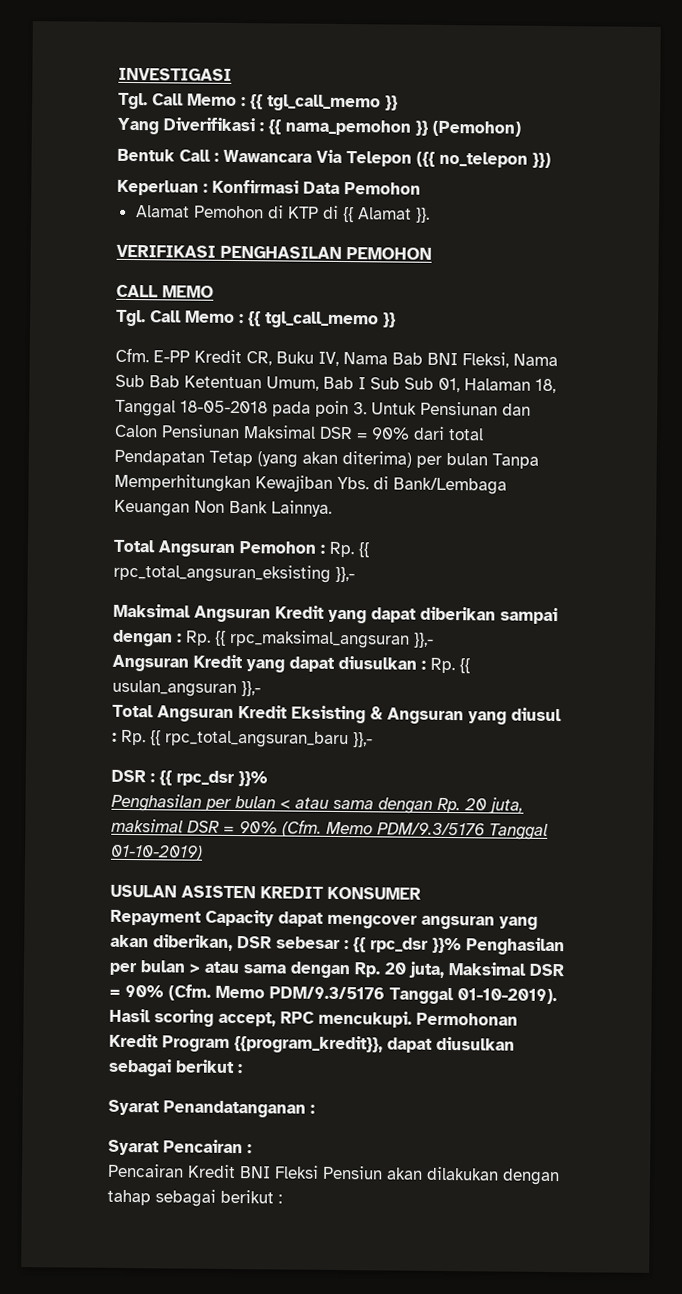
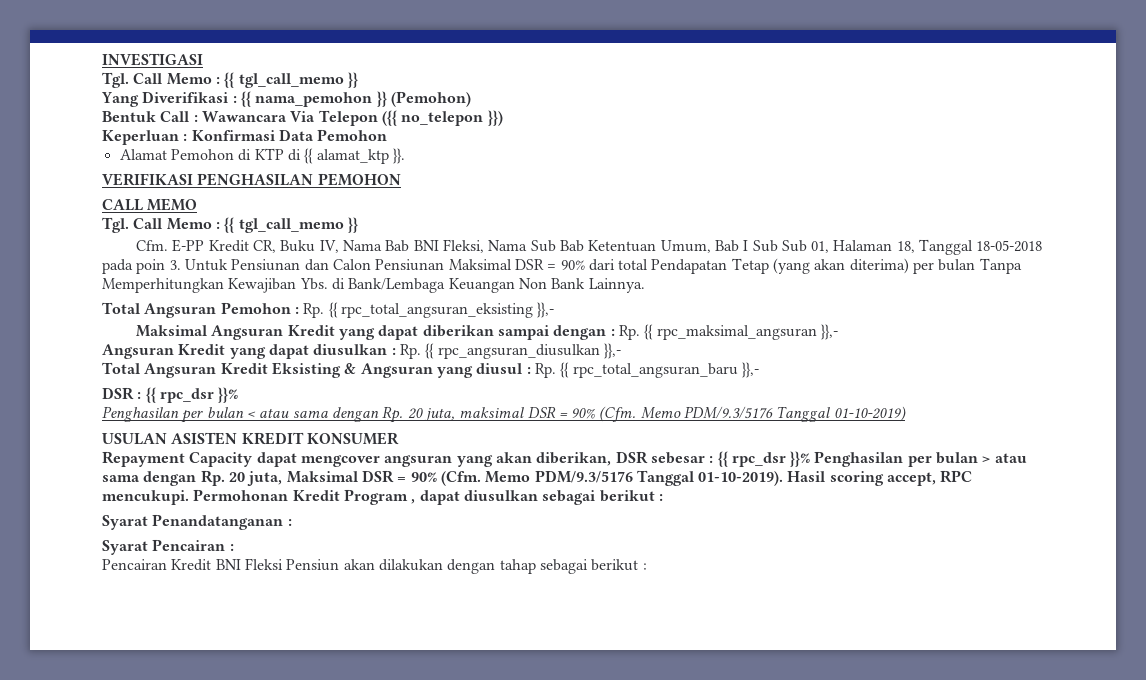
- Alamat Pemohon di KTP di {{ Alamat }}.
+ Alamat Pemohon di KTP di {{ alamat_ktp }}.
- Angsuran Kredit yang dapat diusulkan : Rp. {{ usulan_angsuran }},-
+ Angsuran Kredit yang dapat diusulkan : Rp. {{ rpc_angsuran_diusulkan }},-
- Permohonan Kredit Program {{program_kredit}}, dapat diusulkan sebagai berikut :
+ Permohonan Kredit Program , dapat diusulkan sebagai berikut :

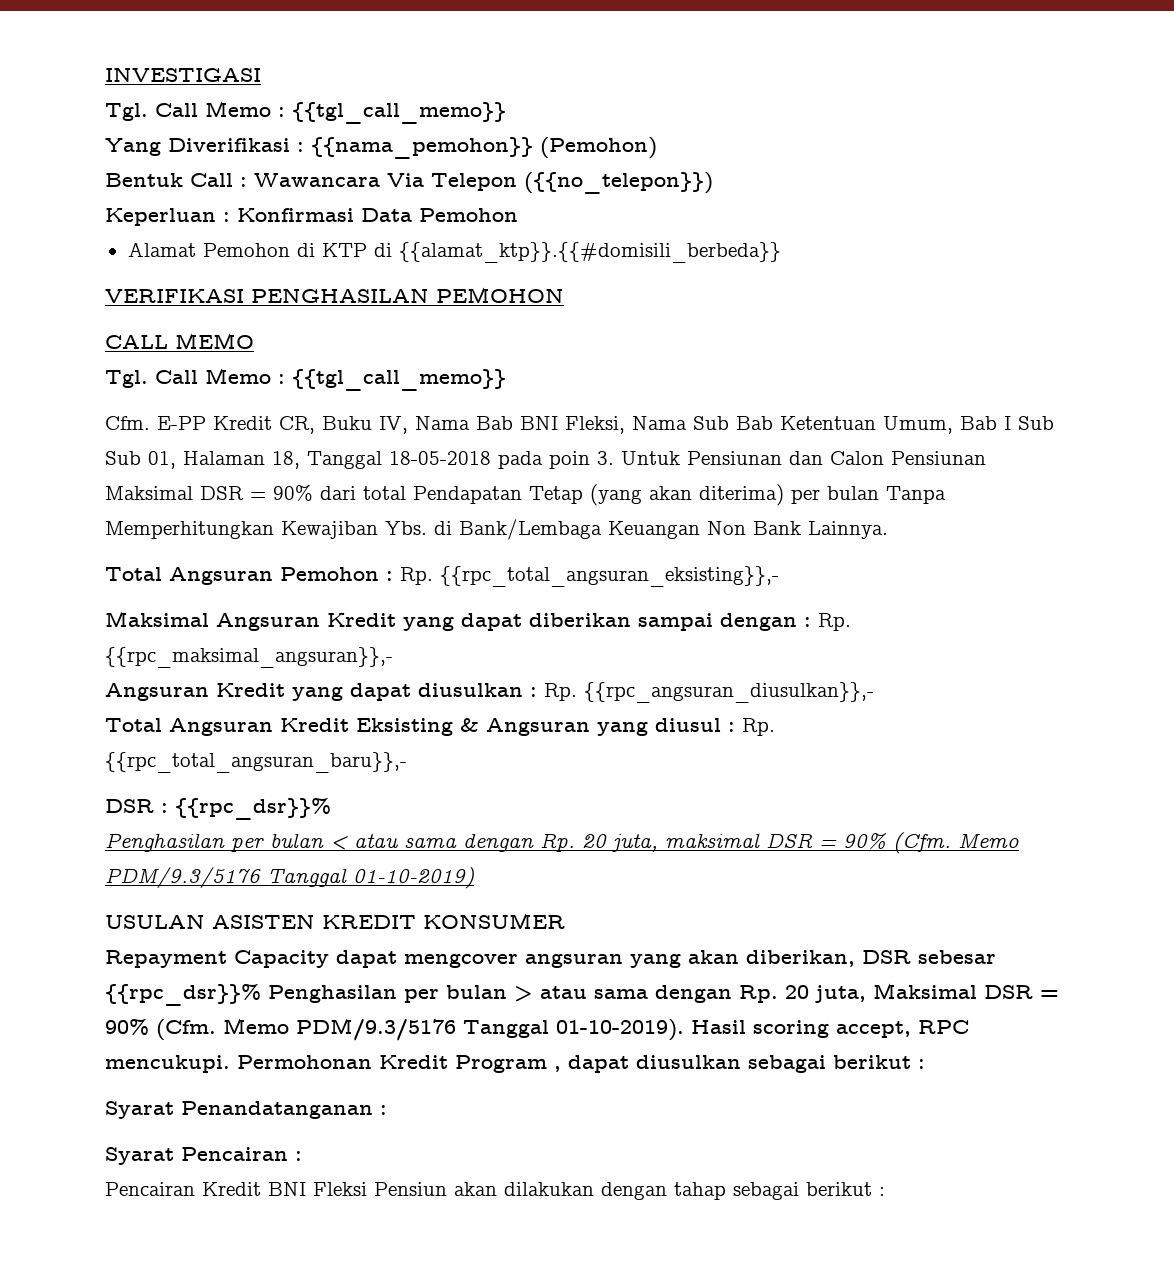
  INVESTIGASI
- Tgl. Call Memo : {{ tgl_call_memo }}
+ Tgl. Call Memo : {{tgl_call_memo}}
- Yang Diverifikasi : {{ nama_pemohon }} (Pemohon)
+ Yang Diverifikasi : {{nama_pemohon}} (Pemohon)
- Bentuk Call : Wawancara Via Telepon ({{ no_telepon }})
+ Bentuk Call : Wawancara Via Telepon ({{no_telepon}})
- Alamat Pemohon di KTP di {{ alamat_ktp }}.
+ Alamat Pemohon di KTP di {{alamat_ktp}}.{{#domisili_berbeda}}
  CALL MEMO
- Tgl. Call Memo : {{ tgl_call_memo }}
+ Tgl. Call Memo : {{tgl_call_memo}}
- Total Angsuran Pemohon : Rp. {{ rpc_total_angsuran_eksisting }},-
+ Total Angsuran Pemohon : Rp. {{rpc_total_angsuran_eksisting}},-
- Maksimal Angsuran Kredit yang dapat diberikan sampai dengan : Rp. {{ rpc_maksimal_angsuran }},-
+ Maksimal Angsuran Kredit yang dapat diberikan sampai dengan : Rp. {{rpc_maksimal_angsuran}},-
- Angsuran Kredit yang dapat diusulkan : Rp. {{ rpc_angsuran_diusulkan }},-
+ Angsuran Kredit yang dapat diusulkan : Rp. {{rpc_angsuran_diusulkan}},-
- Total Angsuran Kredit Eksisting & Angsuran yang diusul : Rp. {{ rpc_total_angsuran_baru }},-
+ Total Angsuran Kredit Eksisting & Angsuran yang diusul : Rp. {{rpc_total_angsuran_baru}},-
- DSR : {{ rpc_dsr }}%
+ DSR : {{rpc_dsr}}%
- Repayment Capacity dapat mengcover angsuran yang akan diberikan, DSR sebesar : {{ rpc_dsr }}% Penghasilan per bulan > atau sama dengan Rp. 20 juta, Maksimal DSR = 90% (Cfm. Memo PDM/9.3/5176 Tanggal 01-10-2019).
+ Repayment Capacity dapat mengcover angsuran yang akan diberikan, DSR sebesar {{rpc_dsr}}% Penghasilan per bulan > atau sama dengan Rp. 20 juta, Maksimal DSR = 90% (Cfm. Memo PDM/9.3/5176 Tanggal 01-10-2019).

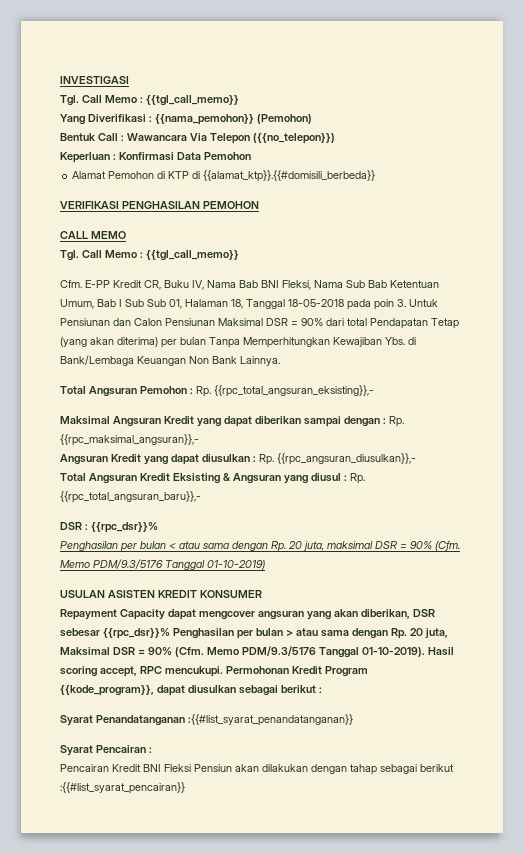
- Permohonan Kredit Program , dapat diusulkan sebagai berikut :
+ Permohonan Kredit Program {{kode_program}}, dapat diusulkan sebagai berikut :
- Syarat Penandatanganan :
+ Syarat Penandatanganan :{{#list_syarat_penandatanganan}}
- Pencairan Kredit BNI Fleksi Pensiun akan dilakukan dengan tahap sebagai berikut :
+ Pencairan Kredit BNI Fleksi Pensiun akan dilakukan dengan tahap sebagai berikut :{{#list_syarat_pencairan}}

